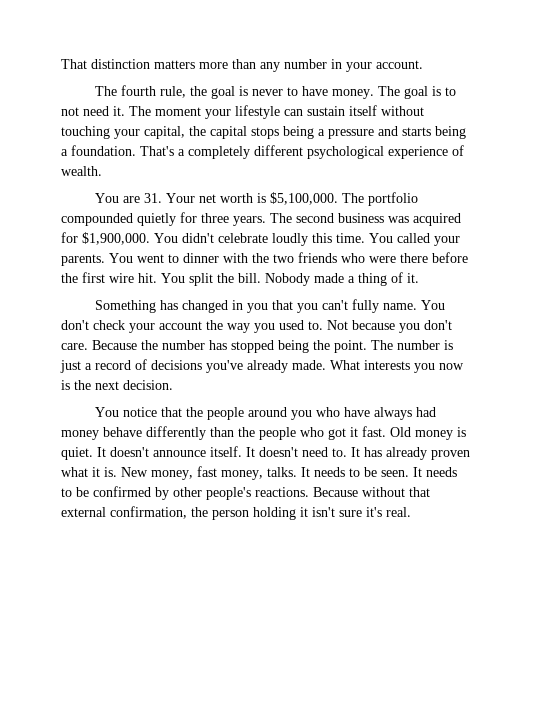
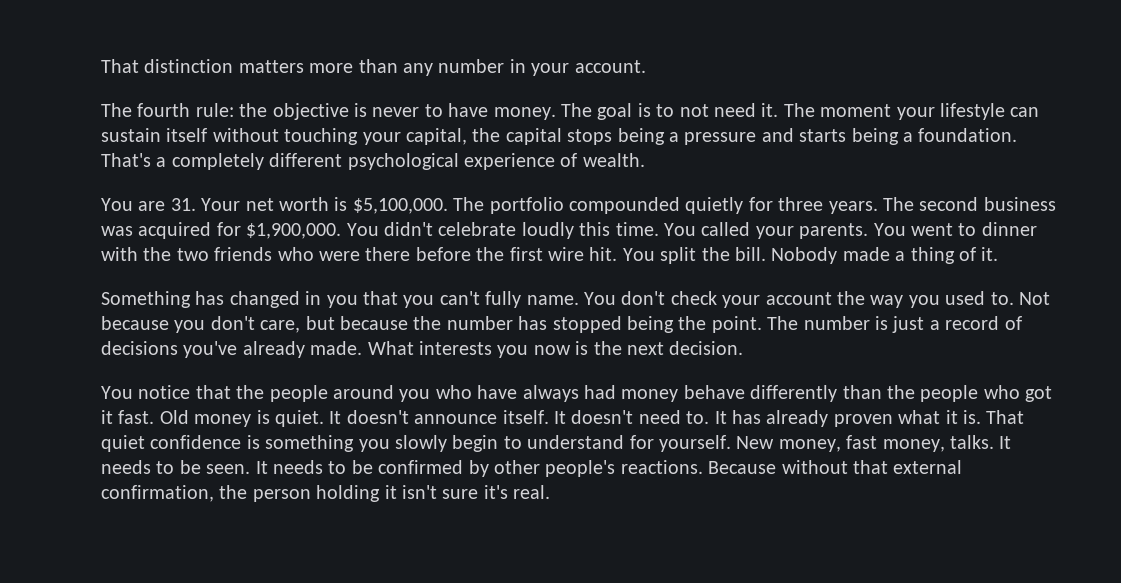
- The fourth rule, the goal is never to have money.
+ The fourth rule: the objective is never to have money.
- Not because you don't care. Because the number has stopped being the point.
+ Not because you don't care, but because the number has stopped being the point.
+ That quiet confidence is something you slowly begin to understand for yourself.

